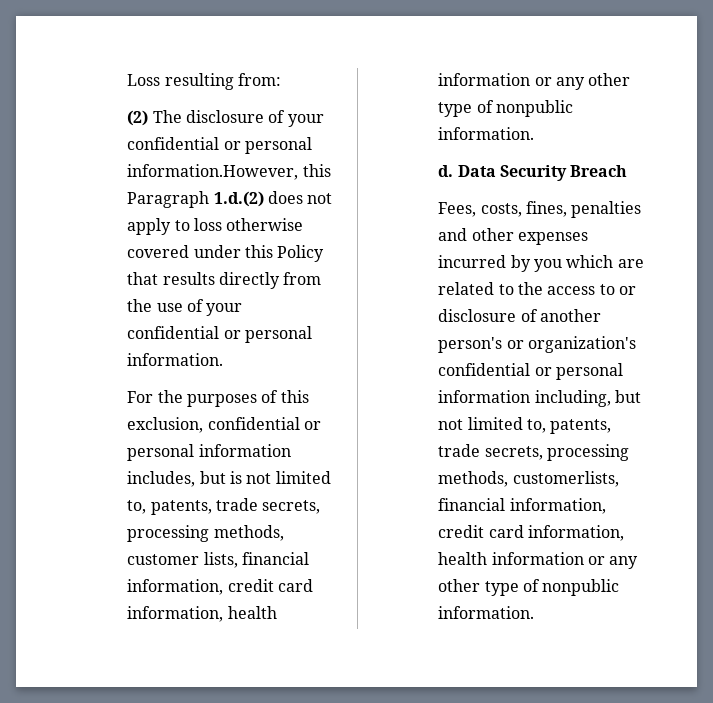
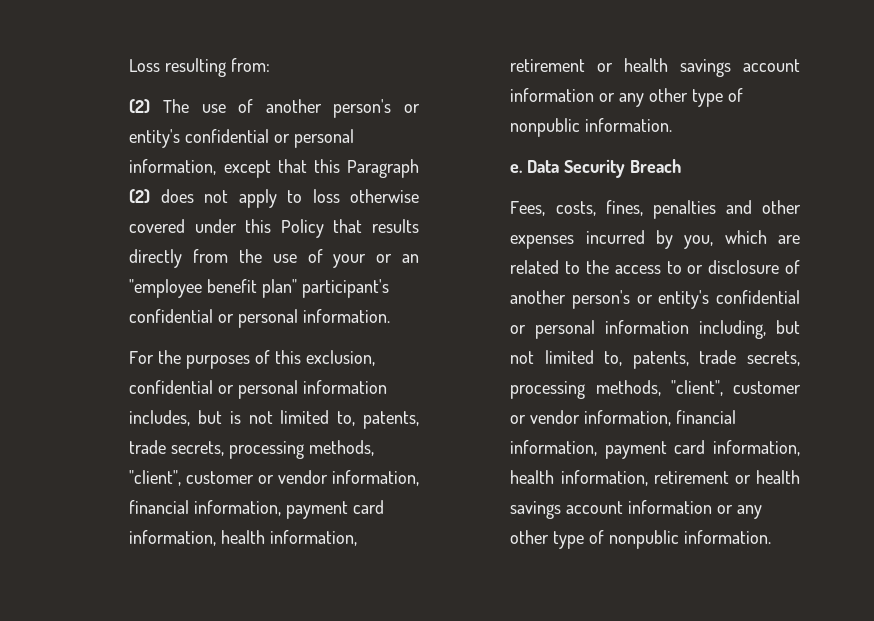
- (2) The disclosure of your confidential or personal information.However, this Paragraph 1.d.(2) does not apply to loss otherwise covered under this Policy that results directly from the use of your confidential or personal information.
+ (2) The use of another person's or entity's confidential or personal information, except that this Paragraph (2) does not apply to loss otherwise covered under this Policy that results directly from the use of your or an "employee benefit plan" participant's confidential or personal information.
- For the purposes of this exclusion, confidential or personal information includes, but is not limited to, patents, trade secrets, processing methods, customer lists, financial information, credit card information, health information or any other type of nonpublic information.
+ For the purposes of this exclusion, confidential or personal information includes, but is not limited to, patents, trade secrets, processing methods, "client", customer or vendor information, financial information, payment card information, health information, retirement or health savings account information or any other type of nonpublic information.
- d.
+ e.
- Fees, costs, fines, penalties and other expenses incurred by you which are related to the access to or disclosure of another person's or organization's confidential or personal information including, but not limited to, patents, trade secrets, processing methods, customerlists, financial information, credit card information, health information or any other type of nonpublic information.
+ Fees, costs, fines, penalties and other expenses incurred by you, which are related to the access to or disclosure of another person's or entity's confidential or personal information including, but not limited to, patents, trade secrets, processing methods, "client", customer or vendor information, financial information, payment card information, health information, retirement or health savings account information or any other type of nonpublic information.

